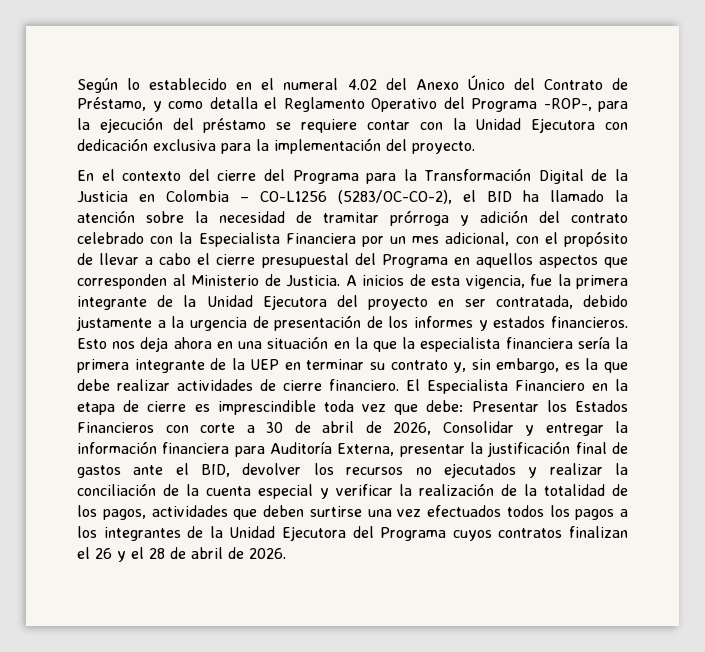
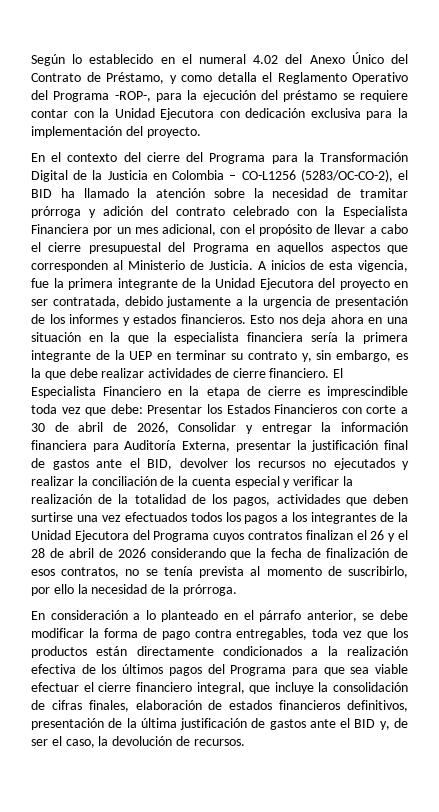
- Presentar los Estados Financieros con corte a 30 de abril de 2026, Consolidar y entregar la información financiera para Auditoría Externa, presentar la justificación final de gastos ante el BID, devolver los recursos no ejecutados y realizar la conciliación de la cuenta especial y verificar la realización de la totalidad de los pagos, actividades que deben surtirse una vez efectuados todos los pagos a los integrantes de la Unidad Ejecutora del Programa cuyos contratos finalizan el 26 y el 28 de abril de 2026.
+ Presentar los Estados Financieros con corte a 30 de abril de 2026, Consolidar y entregar la información financiera para Auditoría Externa, presentar la justificación final de gastos ante el BID, devolver los recursos no ejecutados y realizar la conciliación de la cuenta especial y verificar la realización de la totalidad de los pagos, actividades que deben surtirse una vez efectuados todos los pagos a los integrantes de la Unidad Ejecutora del Programa cuyos contratos finalizan el 26 y el 28 de abril de 2026 considerando que la fecha de finalización de esos contratos, no se tenía prevista al momento de suscribirlo, por ello la necesidad de la prórroga.
+ En consideración a lo planteado en el párrafo anterior, se debe modificar la forma de pago contra entregables, toda vez que los productos están directamente condicionados a la realización efectiva de los últimos pagos del Programa para que sea viable efectuar el cierre financiero integral, que incluye la consolidación de cifras finales, elaboración de estados financieros definitivos, presentación de la última justificación de gastos ante el BID y, de ser el caso, la devolución de recursos.

